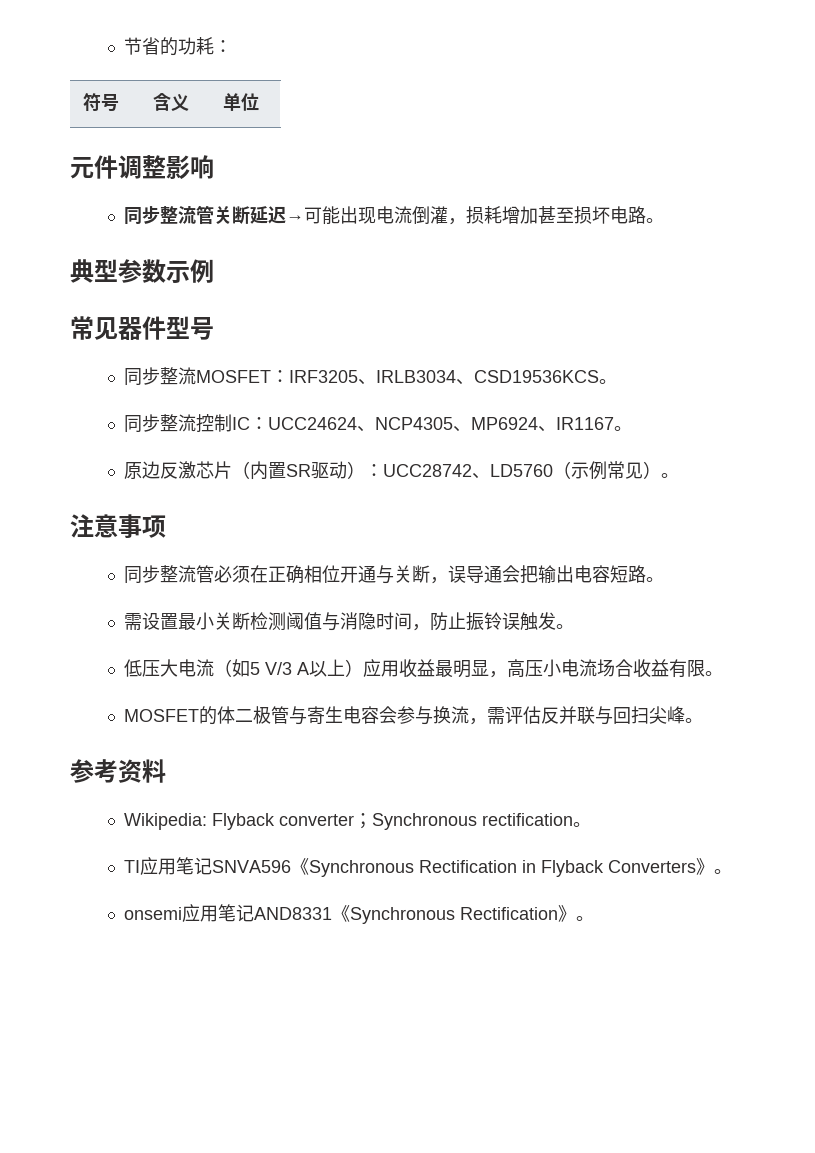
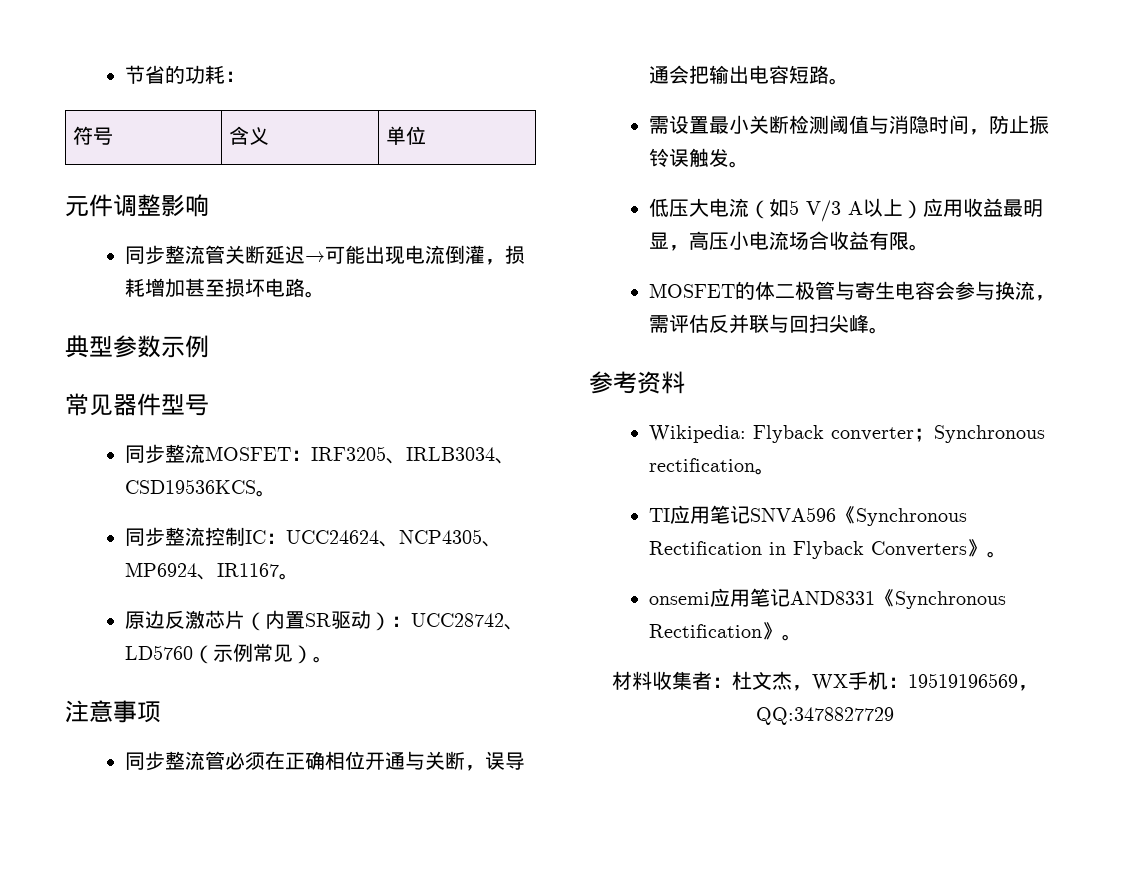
+ 材料收集者：杜文杰，WX手机：19519196569，QQ:3478827729

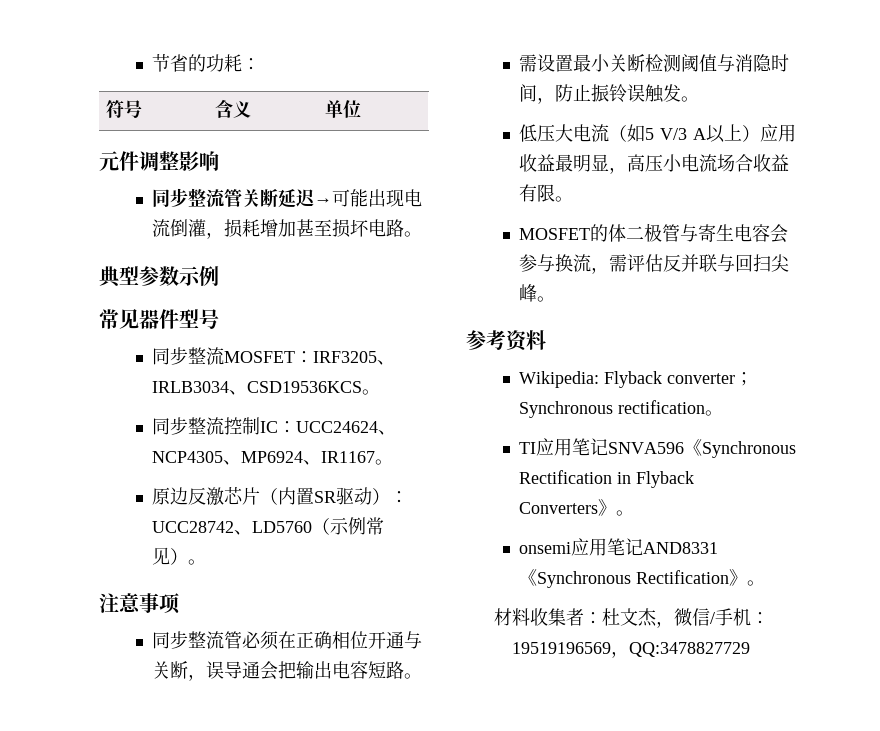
- 材料收集者：杜文杰，WX手机：19519196569，QQ:3478827729
+ 材料收集者：杜文杰，微信/手机：19519196569，QQ:3478827729

